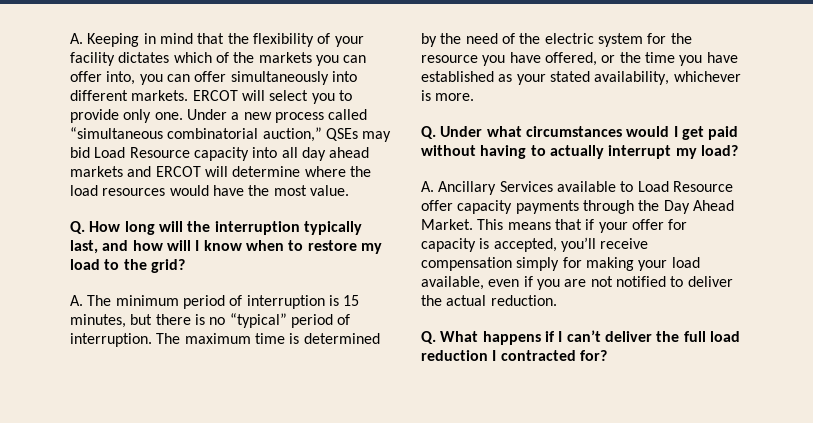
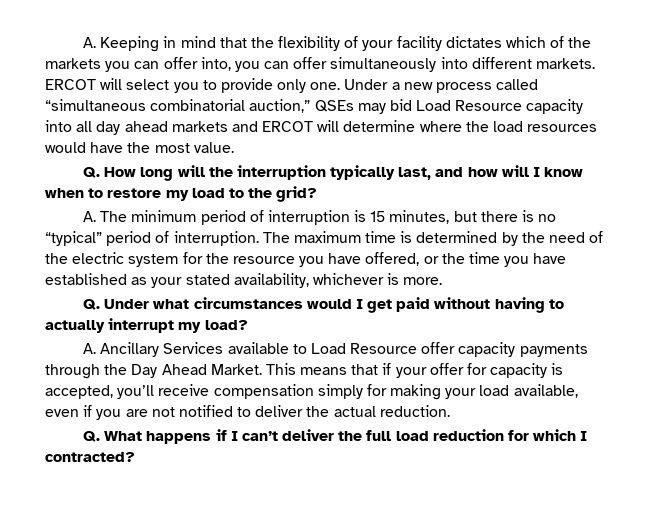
- Q. What happens if I can’t deliver the full load reduction I contracted for?
+ Q. What happens if I can’t deliver the full load reduction for which I contracted?

